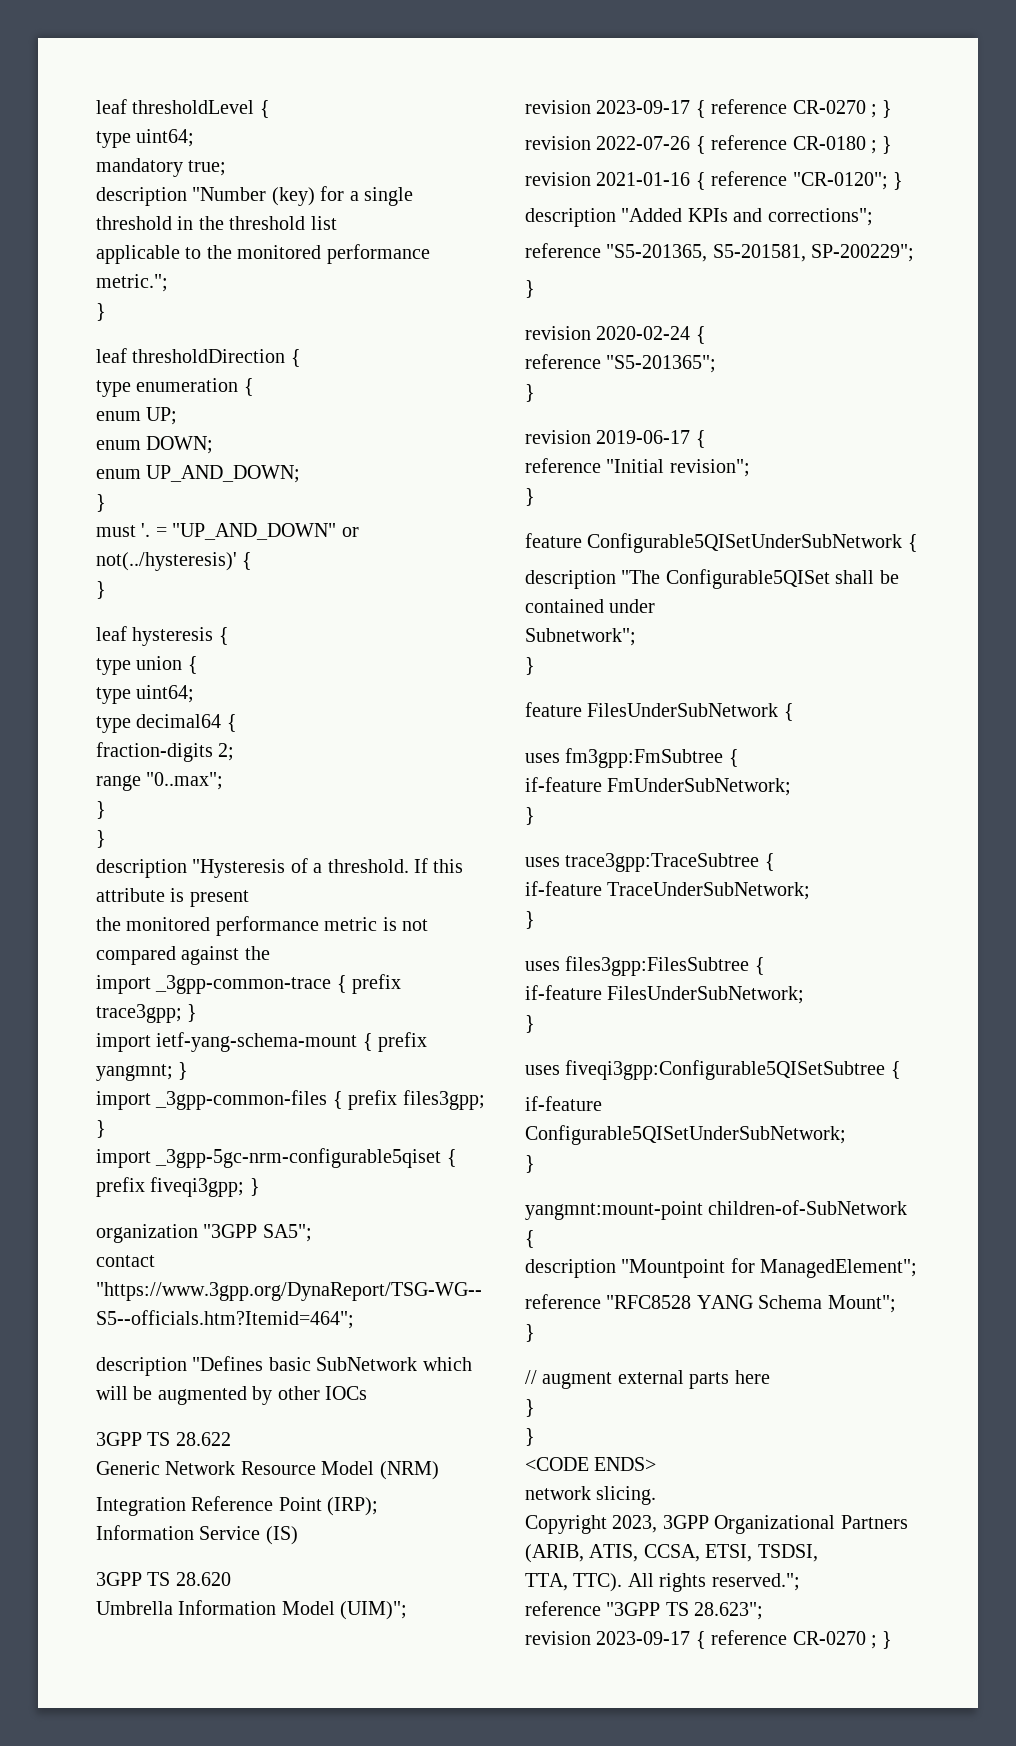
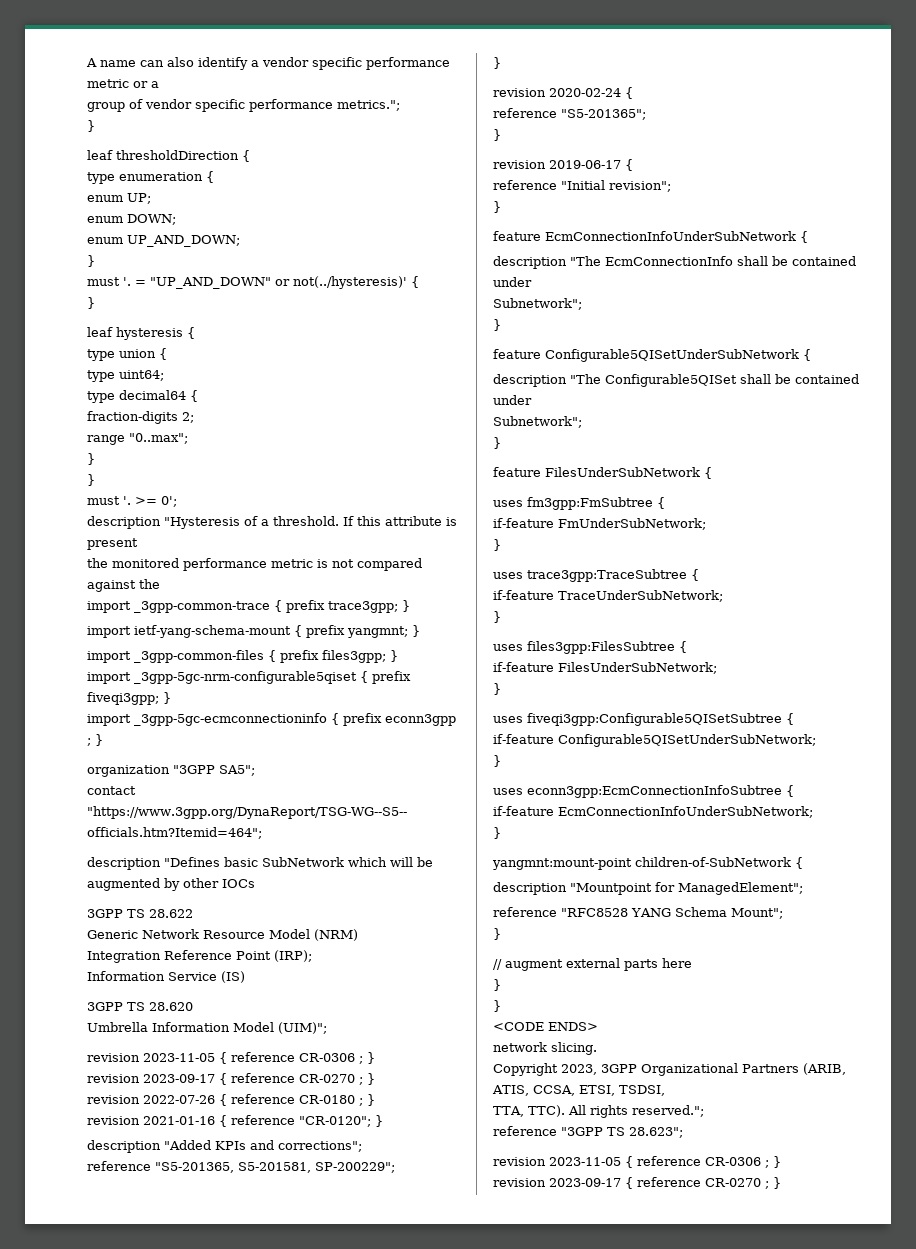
- leaf thresholdLevel {
- type uint64;
- mandatory true;
- description "Number (key) for a single threshold in the threshold list
- applicable to the monitored performance metric.";
+ A name can also identify a vendor specific performance metric or a
+ group of vendor specific performance metrics.";
+ must '. >= 0';
+ import _3gpp-5gc-ecmconnectioninfo { prefix econn3gpp ; }
  Umbrella Information Model (UIM)";
+ revision 2023-11-05 { reference CR-0306 ; }
+ feature EcmConnectionInfoUnderSubNetwork {
+ description "The EcmConnectionInfo shall be contained under
+ Subnetwork";
+ }
+ uses econn3gpp:EcmConnectionInfoSubtree {
+ if-feature EcmConnectionInfoUnderSubNetwork;
+ }
  reference "3GPP TS 28.623";
+ revision 2023-11-05 { reference CR-0306 ; }

